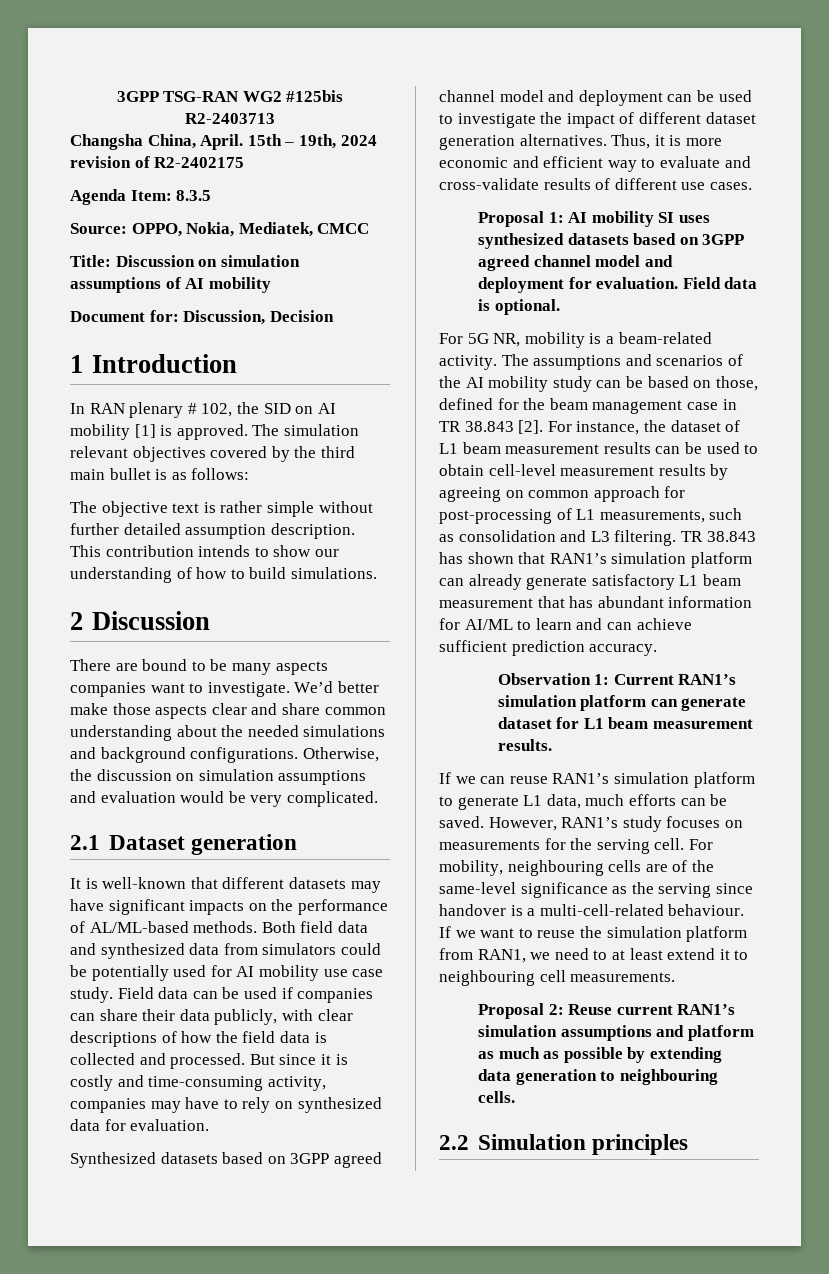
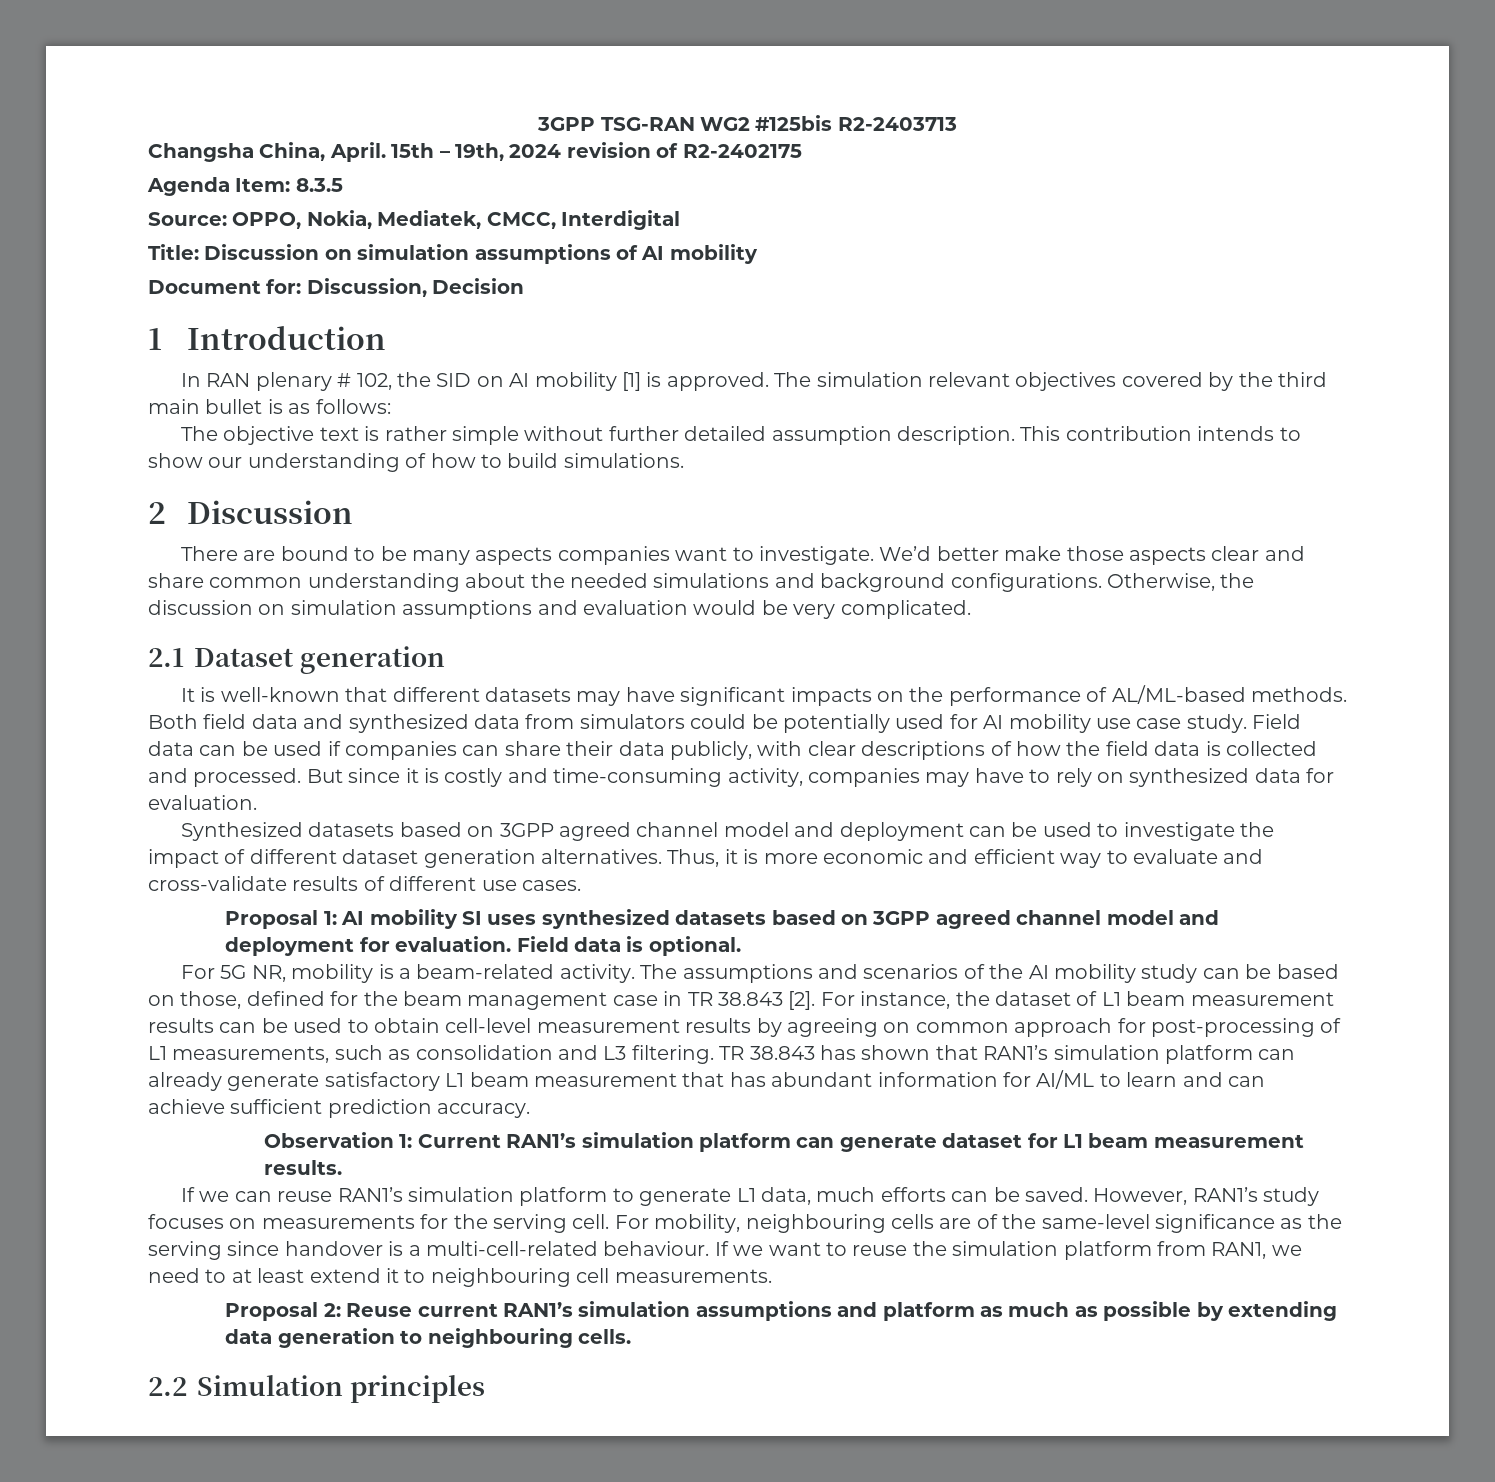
- Source: OPPO, Nokia, Mediatek, CMCC
+ Source: OPPO, Nokia, Mediatek, CMCC, Interdigital

